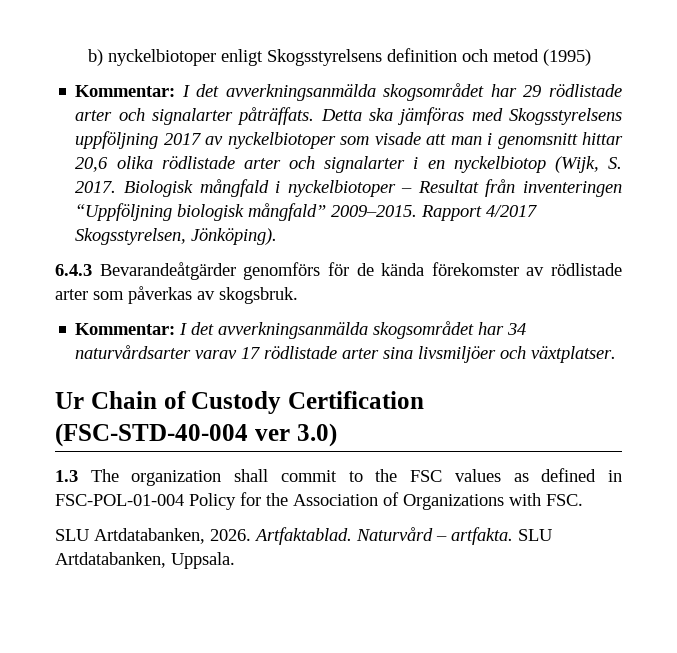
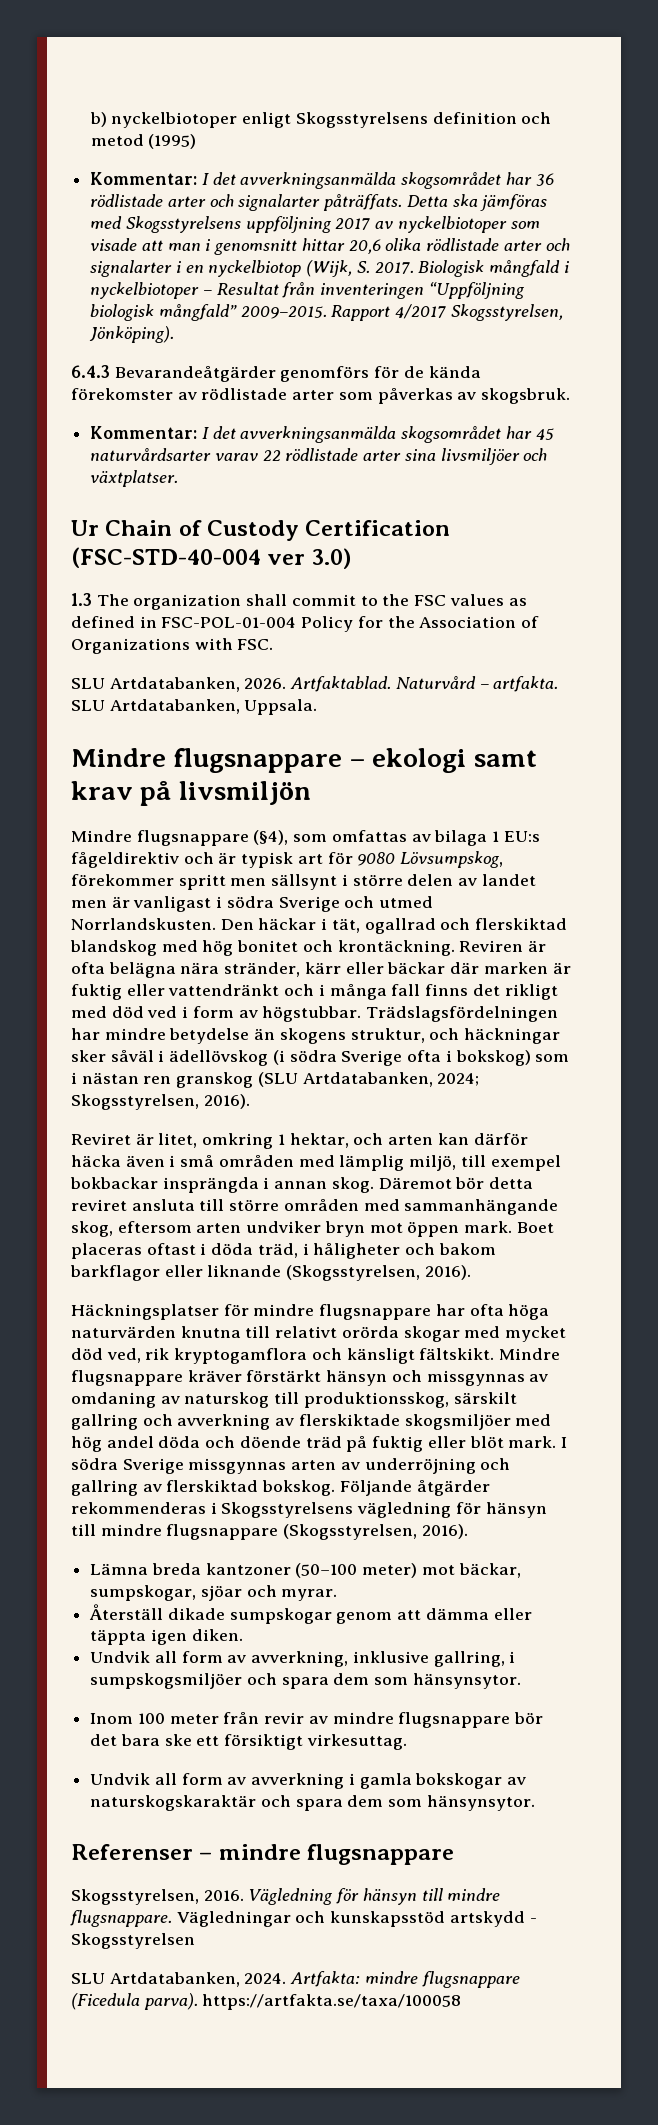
- Kommentar: I det avverkningsanmälda skogsområdet har 29 rödlistade arter och signalarter påträffats.
+ Kommentar: I det avverkningsanmälda skogsområdet har 36 rödlistade arter och signalarter påträffats.
- Kommentar: I det avverkningsanmälda skogsområdet har 34 naturvårdsarter varav 17 rödlistade arter sina livsmiljöer och växtplatser.
+ Kommentar: I det avverkningsanmälda skogsområdet har 45 naturvårdsarter varav 22 rödlistade arter sina livsmiljöer och växtplatser.
+ Mindre flugsnappare – ekologi samt krav på livsmiljön
+ Mindre flugsnappare (§4), som omfattas av bilaga 1 EU:s fågeldirektiv och är typisk art för 9080 Lövsumpskog, förekommer spritt men sällsynt i större delen av landet men är vanligast i södra Sverige och utmed Norrlandskusten. Den häckar i tät, ogallrad och flerskiktad blandskog med hög bonitet och krontäckning. Reviren är ofta belägna nära stränder, kärr eller bäckar där marken är fuktig eller vattendränkt och i många fall finns det rikligt med död ved i form av högstubbar. Trädslagsfördelningen har mindre betydelse än skogens struktur, och häckningar sker såväl i ädellövskog (i södra Sverige ofta i bokskog) som i nästan ren granskog (SLU Artdatabanken, 2024; Skogsstyrelsen, 2016).
+ Reviret är litet, omkring 1 hektar, och arten kan därför häcka även i små områden med lämplig miljö, till exempel bokbackar insprängda i annan skog. Däremot bör detta reviret ansluta till större områden med sammanhängande skog, eftersom arten undviker bryn mot öppen mark. Boet placeras oftast i döda träd, i håligheter och bakom barkflagor eller liknande (Skogsstyrelsen, 2016).
+ Häckningsplatser för mindre flugsnappare har ofta höga naturvärden knutna till relativt orörda skogar med mycket död ved, rik kryptogamflora och känsligt fältskikt. Mindre flugsnappare kräver förstärkt hänsyn och missgynnas av omdaning av naturskog till produktionsskog, särskilt gallring och avverkning av flerskiktade skogsmiljöer med hög andel döda och döende träd på fuktig eller blöt mark. I södra Sverige missgynnas arten av underröjning och gallring av flerskiktad bokskog. Följande åtgärder rekommenderas i Skogsstyrelsens vägledning för hänsyn till mindre flugsnappare (Skogsstyrelsen, 2016).
+ Lämna breda kantzoner (50–100 meter) mot bäckar, sumpskogar, sjöar och myrar.
+ Återställ dikade sumpskogar genom att dämma eller täppta igen diken.
+ Undvik all form av avverkning, inklusive gallring, i sumpskogsmiljöer och spara dem som hänsynsytor.
+ Inom 100 meter från revir av mindre flugsnappare bör det bara ske ett försiktigt virkesuttag.
+ Undvik all form av avverkning i gamla bokskogar av naturskogskaraktär och spara dem som hänsynsytor.
+ Referenser – mindre flugsnappare
+ Skogsstyrelsen, 2016. Vägledning för hänsyn till mindre flugsnappare. Vägledningar och kunskapsstöd artskydd - Skogsstyrelsen
+ SLU Artdatabanken, 2024. Artfakta: mindre flugsnappare (Ficedula parva). https://artfakta.se/taxa/100058

